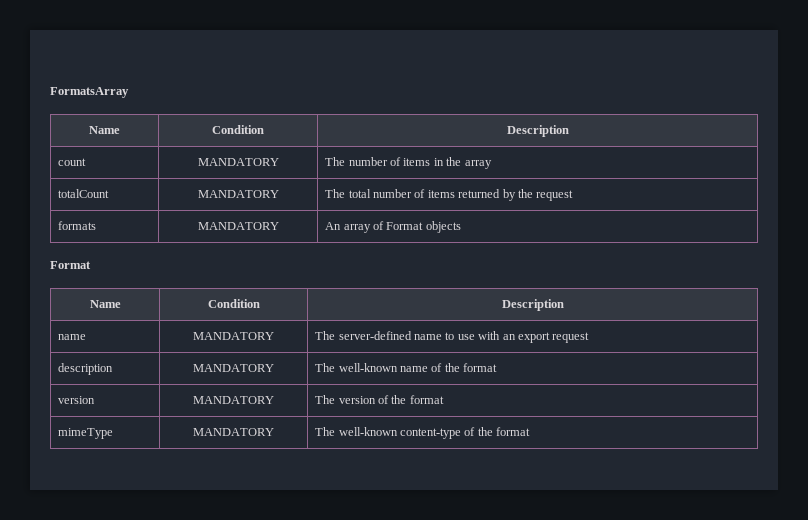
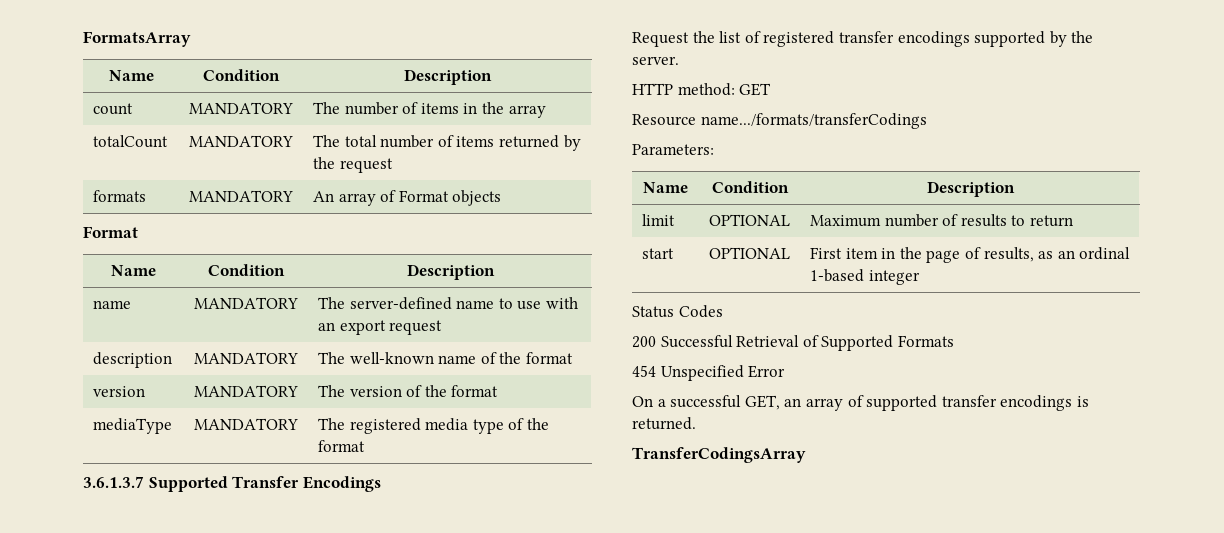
- mimeType | MANDATORY | The well-known content-type of the format
+ mediaType | MANDATORY | The registered media type of the format
+ 3.6.1.3.7 Supported Transfer Encodings
+ Request the list of registered transfer encodings supported by the server.
+ HTTP method: GET
+ Resource name.../formats/transferCodings
+ Parameters:
+ Name | Condition | Description
+ limit | OPTIONAL | Maximum number of results to return
+ start | OPTIONAL | First item in the page of results, as an ordinal 1-based integer
+ Status Codes
+ 200 Successful Retrieval of Supported Formats
+ 454 Unspecified Error
+ On a successful GET, an array of supported transfer encodings is returned.
+ TransferCodingsArray

